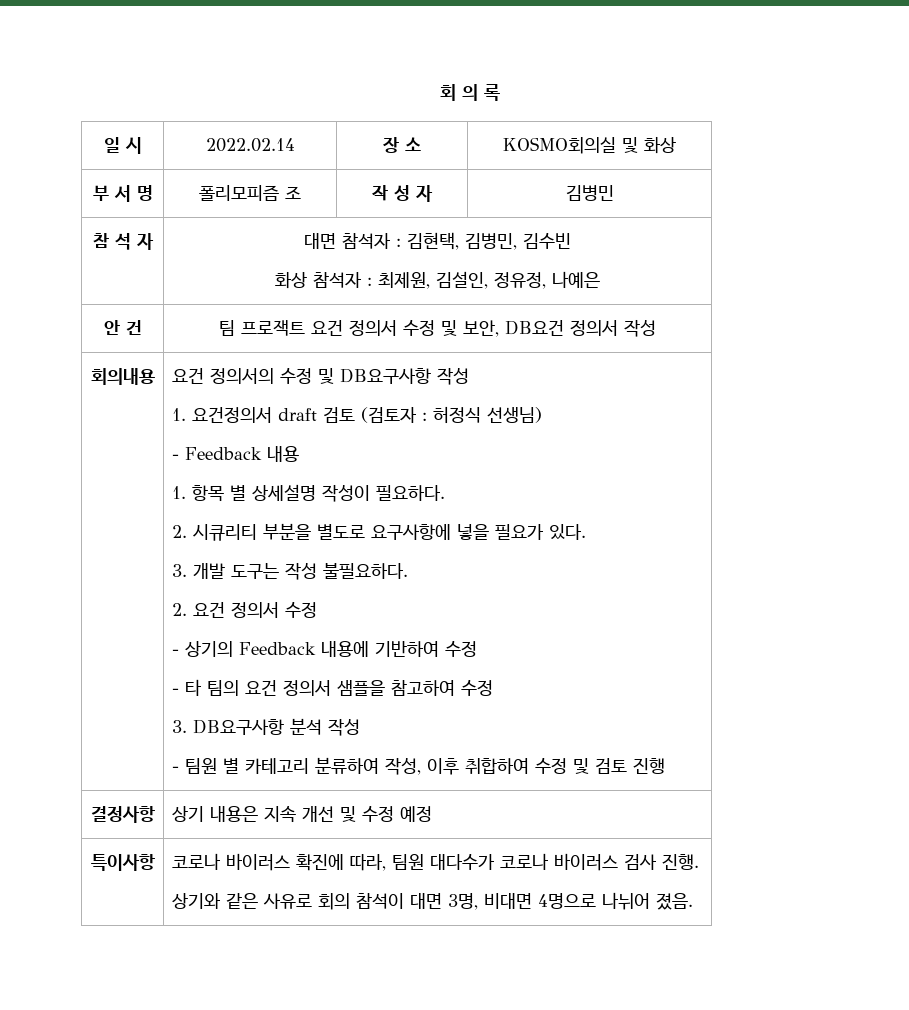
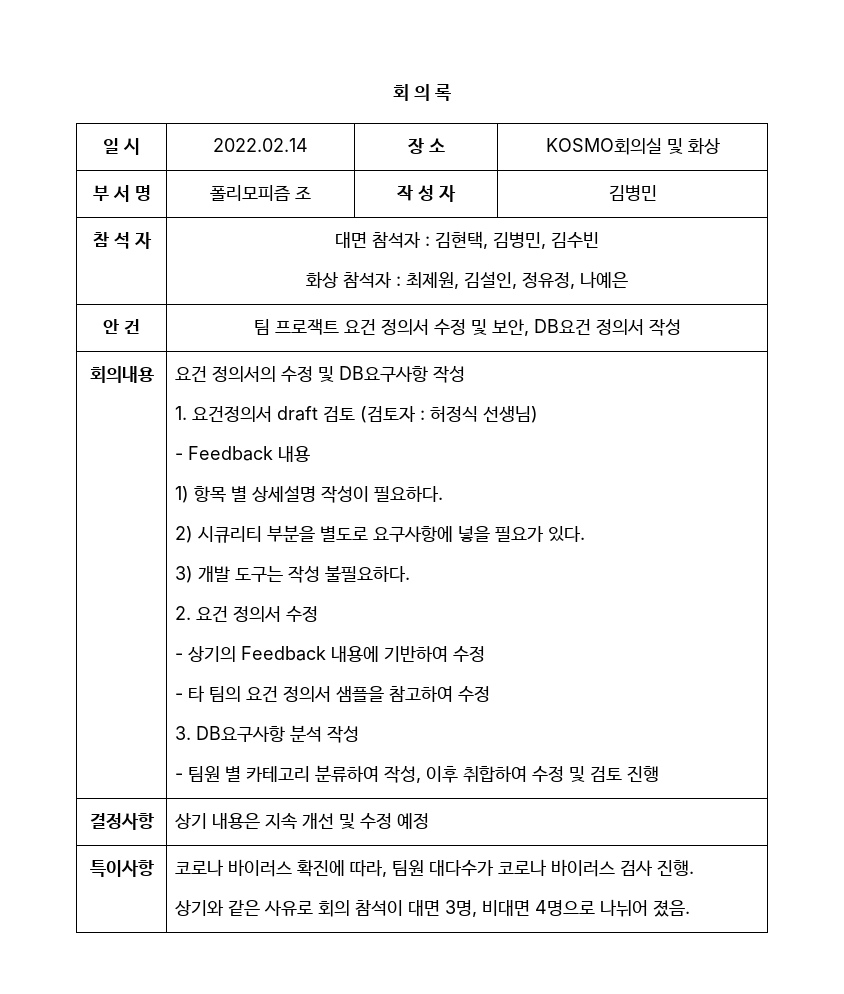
- 1. 항목 별 상세설명 작성이 필요하다.
+ 1) 항목 별 상세설명 작성이 필요하다.
- 2. 시큐리티 부분을 별도로 요구사항에 넣을 필요가 있다.
+ 2) 시큐리티 부분을 별도로 요구사항에 넣을 필요가 있다.
- 3. 개발 도구는 작성 불필요하다.
+ 3) 개발 도구는 작성 불필요하다.

